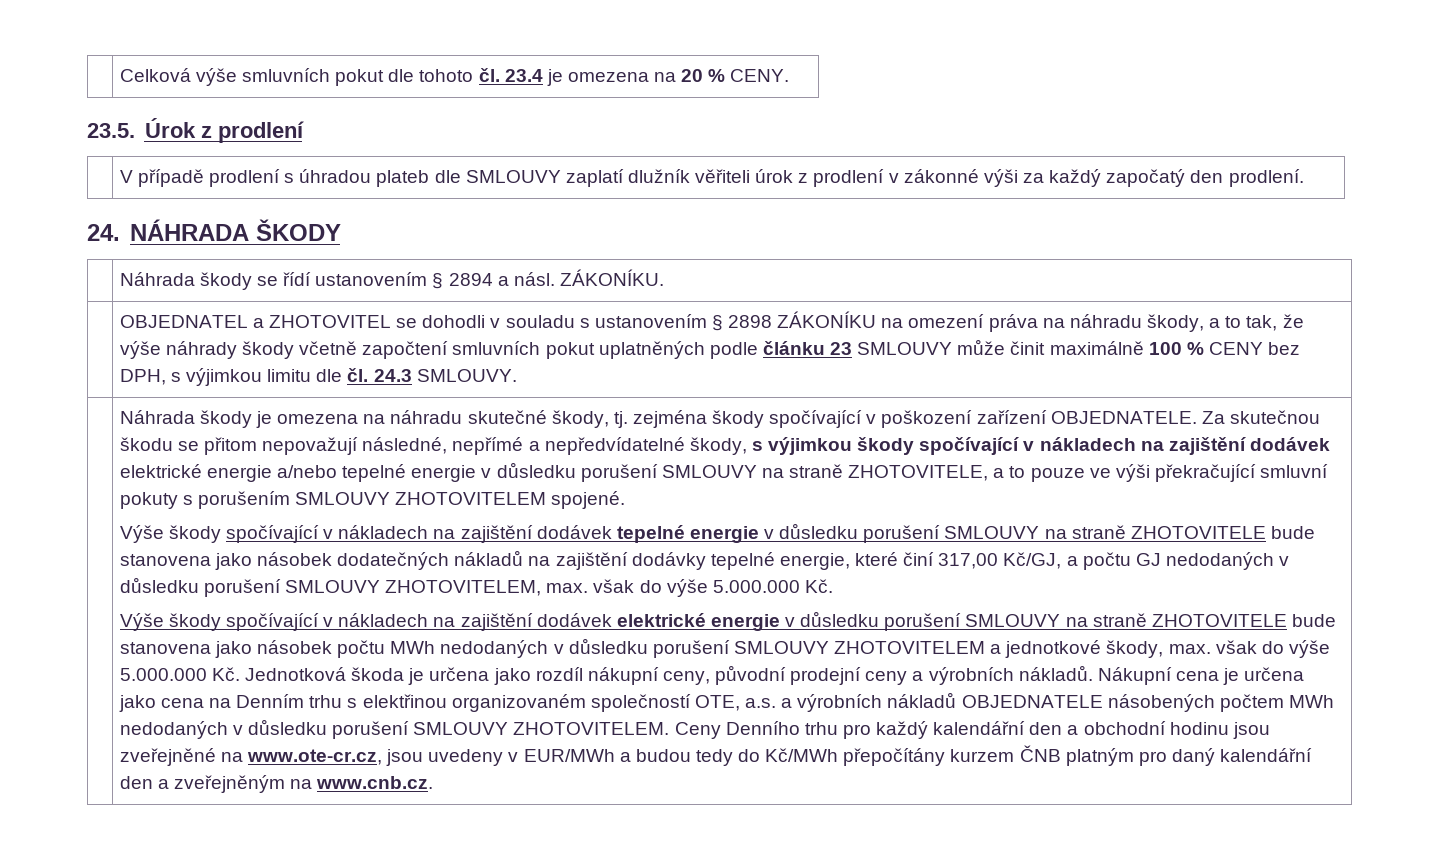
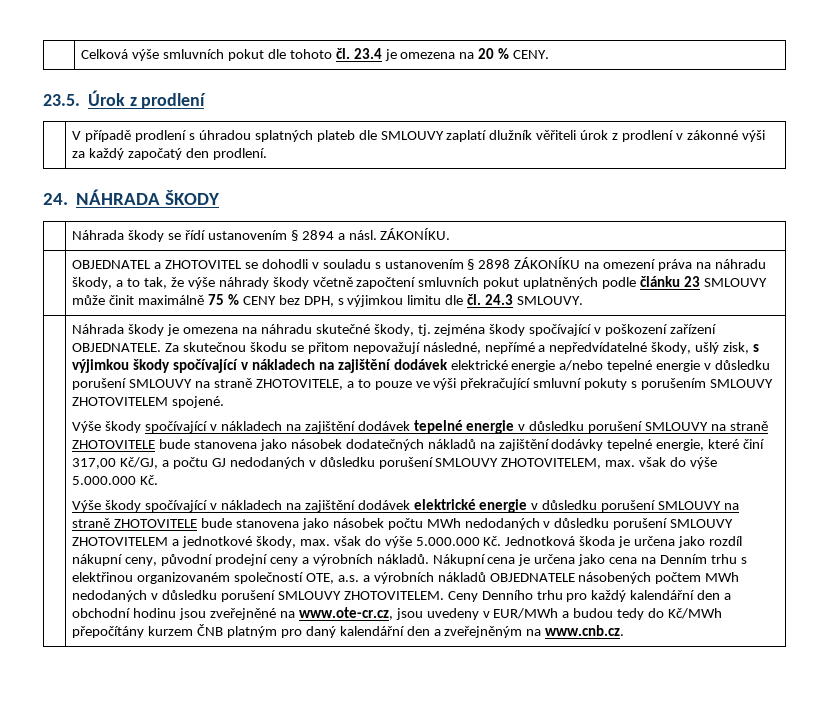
- | V případě prodlení s úhradou plateb dle SMLOUVY zaplatí dlužník věřiteli úrok z prodlení v zákonné výši za každý započatý den prodlení.
+ | V případě prodlení s úhradou splatných plateb dle SMLOUVY zaplatí dlužník věřiteli úrok z prodlení v zákonné výši za každý započatý den prodlení.
- OBJEDNATEL a ZHOTOVITEL se dohodli v souladu s ustanovením § 2898 ZÁKONÍKU na omezení práva na náhradu škody, a to tak, že výše náhrady škody včetně započtení smluvních pokut uplatněných podle článku 23 SMLOUVY může činit maximálně 100 % CENY bez DPH, s výjimkou limitu dle čl. 24.3 SMLOUVY.
+ OBJEDNATEL a ZHOTOVITEL se dohodli v souladu s ustanovením § 2898 ZÁKONÍKU na omezení práva na náhradu škody, a to tak, že výše náhrady škody včetně započtení smluvních pokut uplatněných podle článku 23 SMLOUVY může činit maximálně 75 % CENY bez DPH, s výjimkou limitu dle čl. 24.3 SMLOUVY.
- Za skutečnou škodu se přitom nepovažují následné, nepřímé a nepředvídatelné škody, s výjimkou škody spočívající v nákladech na zajištění dodávek elektrické energie a/nebo tepelné energie v důsledku porušení SMLOUVY na straně ZHOTOVITELE, a to pouze ve výši překračující smluvní pokuty s porušením SMLOUVY ZHOTOVITELEM spojené.
+ Za skutečnou škodu se přitom nepovažují následné, nepřímé a nepředvídatelné škody, ušlý zisk, s výjimkou škody spočívající v nákladech na zajištění dodávek elektrické energie a/nebo tepelné energie v důsledku porušení SMLOUVY na straně ZHOTOVITELE, a to pouze ve výši překračující smluvní pokuty s porušením SMLOUVY ZHOTOVITELEM spojené.

